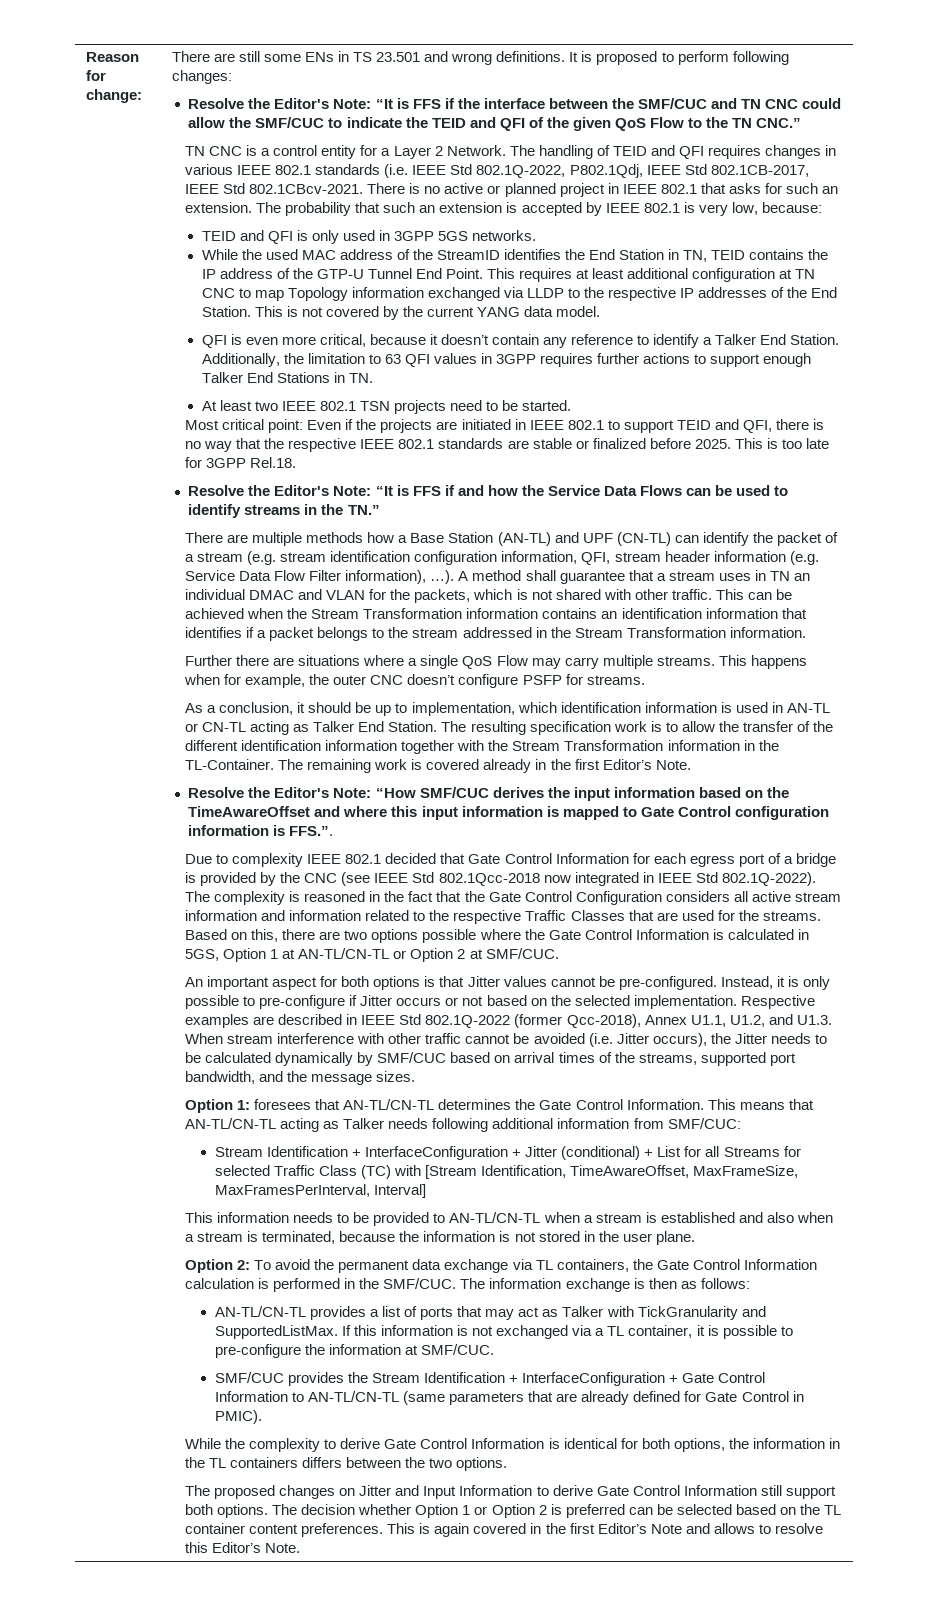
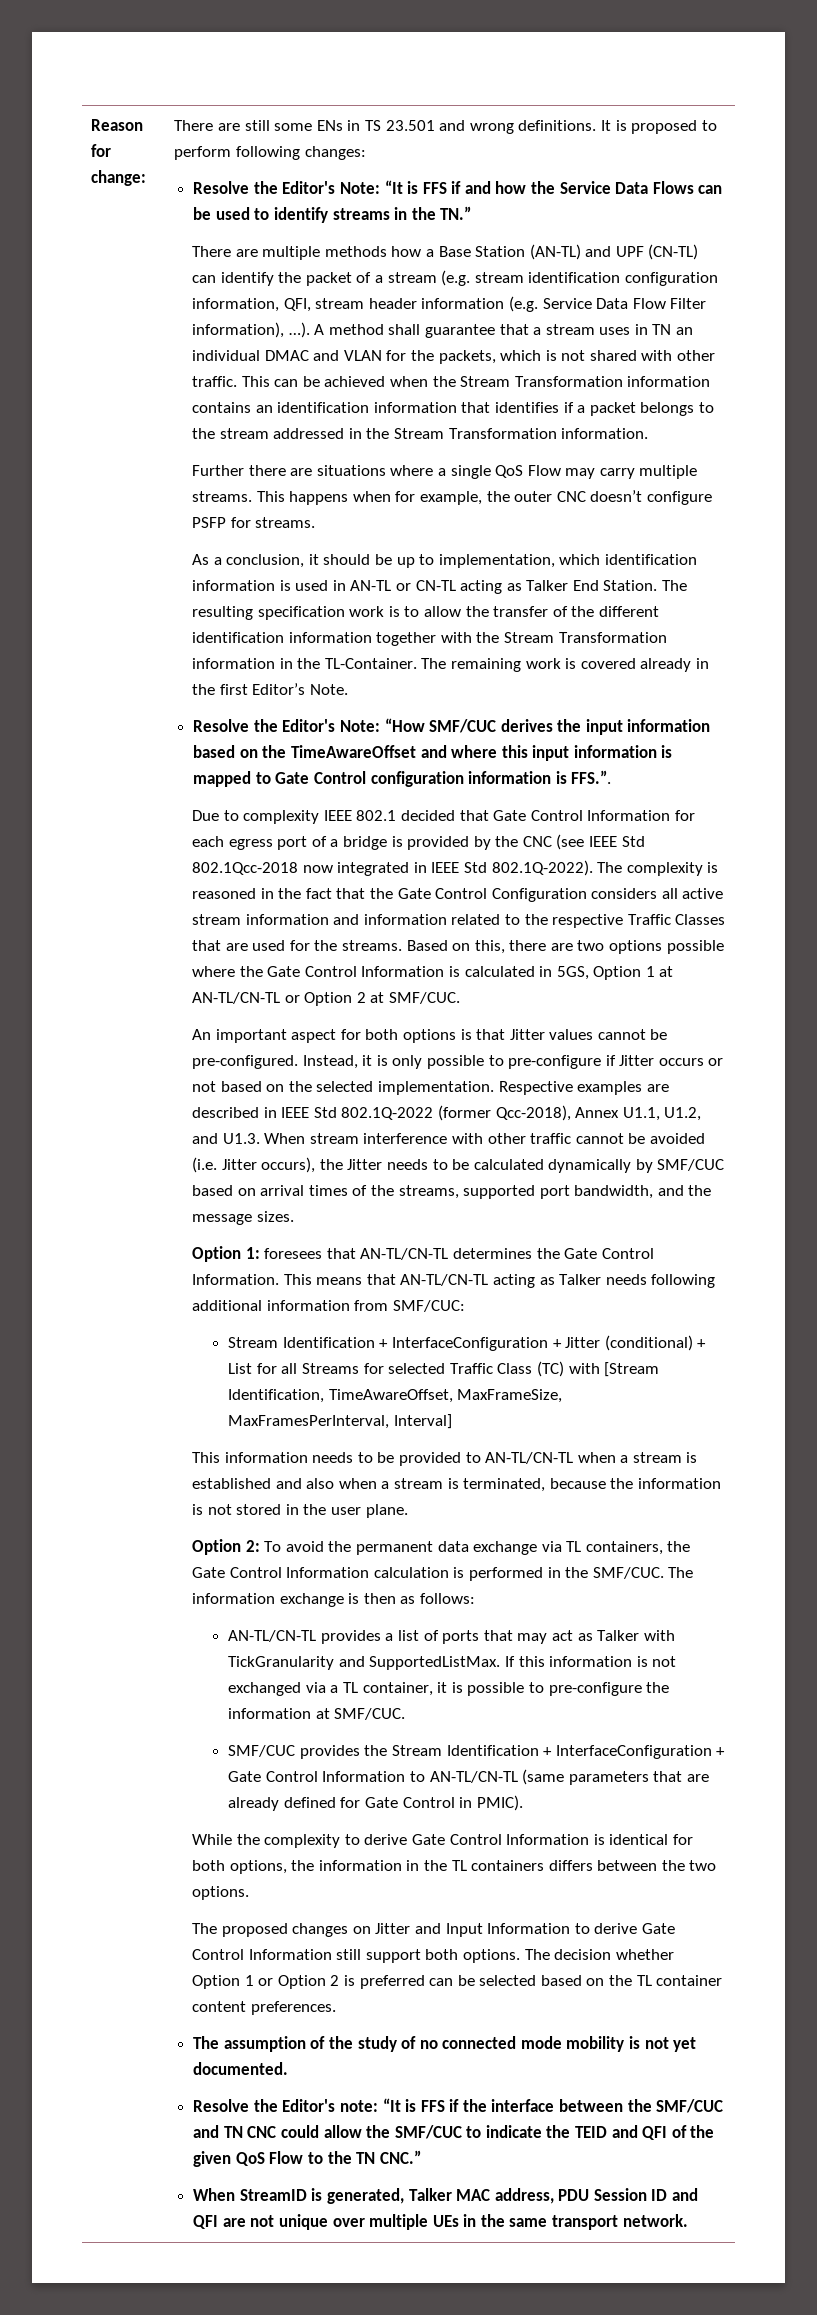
- Resolve the Editor's Note: “It is FFS if the interface between the SMF/CUC and TN CNC could allow the SMF/CUC to indicate the TEID and QFI of the given QoS Flow to the TN CNC.”
- TN CNC is a control entity for a Layer 2 Network. The handling of TEID and QFI requires changes in various IEEE 802.1 standards (i.e. IEEE Std 802.1Q-2022, P802.1Qdj, IEEE Std 802.1CB-2017, IEEE Std 802.1CBcv-2021. There is no active or planned project in IEEE 802.1 that asks for such an extension. The probability that such an extension is accepted by IEEE 802.1 is very low, because:
- TEID and QFI is only used in 3GPP 5GS networks.
- While the used MAC address of the StreamID identifies the End Station in TN, TEID contains the IP address of the GTP-U Tunnel End Point. This requires at least additional configuration at TN CNC to map Topology information exchanged via LLDP to the respective IP addresses of the End Station. This is not covered by the current YANG data model.
- QFI is even more critical, because it doesn’t contain any reference to identify a Talker End Station. Additionally, the limitation to 63 QFI values in 3GPP requires further actions to support enough Talker End Stations in TN.
- At least two IEEE 802.1 TSN projects need to be started.
- Most critical point: Even if the projects are initiated in IEEE 802.1 to support TEID and QFI, there is no way that the respective IEEE 802.1 standards are stable or finalized before 2025. This is too late for 3GPP Rel.18.
- The decision whether Option 1 or Option 2 is preferred can be selected based on the TL container content preferences. This is again covered in the first Editor’s Note and allows to resolve this Editor’s Note.
+ The decision whether Option 1 or Option 2 is preferred can be selected based on the TL container content preferences.
+ The assumption of the study of no connected mode mobility is not yet documented.
+ Resolve the Editor's note: “It is FFS if the interface between the SMF/CUC and TN CNC could allow the SMF/CUC to indicate the TEID and QFI of the given QoS Flow to the TN CNC.”
+ When StreamID is generated, Talker MAC address, PDU Session ID and QFI are not unique over multiple UEs in the same transport network.

